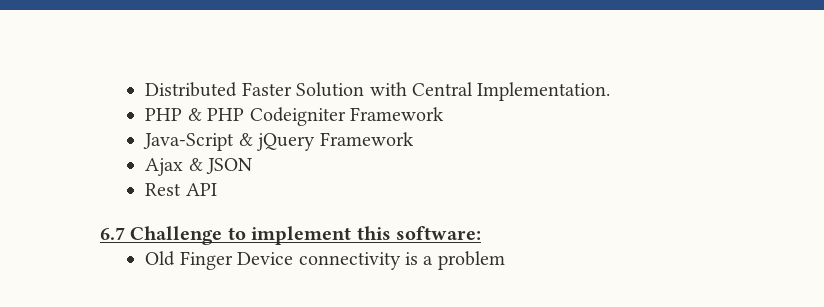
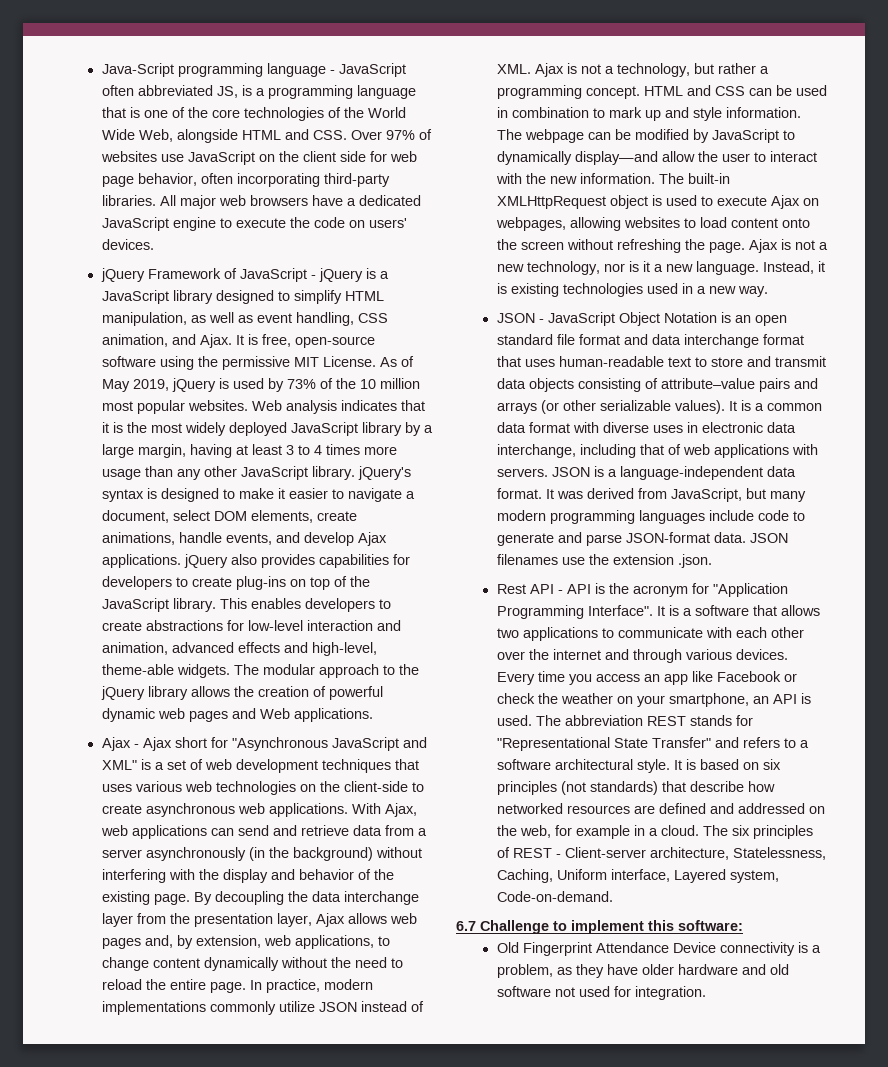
- Distributed Faster Solution with Central Implementation.
- PHP & PHP Codeigniter Framework
- Java-Script & jQuery Framework
- Ajax & JSON
- Rest API
+ Java-Script programming language - JavaScript often abbreviated JS, is a programming language that is one of the core technologies of the World Wide Web, alongside HTML and CSS. Over 97% of websites use JavaScript on the client side for web page behavior, often incorporating third-party libraries. All major web browsers have a dedicated JavaScript engine to execute the code on users' devices.
+ jQuery Framework of JavaScript - jQuery is a JavaScript library designed to simplify HTML manipulation, as well as event handling, CSS animation, and Ajax. It is free, open-source software using the permissive MIT License. As of May 2019, jQuery is used by 73% of the 10 million most popular websites. Web analysis indicates that it is the most widely deployed JavaScript library by a large margin, having at least 3 to 4 times more usage than any other JavaScript library. jQuery's syntax is designed to make it easier to navigate a document, select DOM elements, create animations, handle events, and develop Ajax applications. jQuery also provides capabilities for developers to create plug-ins on top of the JavaScript library. This enables developers to create abstractions for low-level interaction and animation, advanced effects and high-level, theme-able widgets. The modular approach to the jQuery library allows the creation of powerful dynamic web pages and Web applications.
+ Ajax - Ajax short for "Asynchronous JavaScript and XML" is a set of web development techniques that uses various web technologies on the client-side to create asynchronous web applications. With Ajax, web applications can send and retrieve data from a server asynchronously (in the background) without interfering with the display and behavior of the existing page. By decoupling the data interchange layer from the presentation layer, Ajax allows web pages and, by extension, web applications, to change content dynamically without the need to reload the entire page. In practice, modern implementations commonly utilize JSON instead of XML. Ajax is not a technology, but rather a programming concept. HTML and CSS can be used in combination to mark up and style information. The webpage can be modified by JavaScript to dynamically display—and allow the user to interact with the new information. The built-in XMLHttpRequest object is used to execute Ajax on webpages, allowing websites to load content onto the screen without refreshing the page. Ajax is not a new technology, nor is it a new language. Instead, it is existing technologies used in a new way.
+ JSON - JavaScript Object Notation is an open standard file format and data interchange format that uses human-readable text to store and transmit data objects consisting of attribute–value pairs and arrays (or other serializable values). It is a common data format with diverse uses in electronic data interchange, including that of web applications with servers. JSON is a language-independent data format. It was derived from JavaScript, but many modern programming languages include code to generate and parse JSON-format data. JSON filenames use the extension .json.
+ Rest API - API is the acronym for "Application Programming Interface". It is a software that allows two applications to communicate with each other over the internet and through various devices. Every time you access an app like Facebook or check the weather on your smartphone, an API is used. The abbreviation REST stands for "Representational State Transfer" and refers to a software architectural style. It is based on six principles (not standards) that describe how networked resources are defined and addressed on the web, for example in a cloud. The six principles of REST - Client-server architecture, Statelessness, Caching, Uniform interface, Layered system, Code-on-demand.
- Old Finger Device connectivity is a problem
+ Old Fingerprint Attendance Device connectivity is a problem, as they have older hardware and old software not used for integration.

